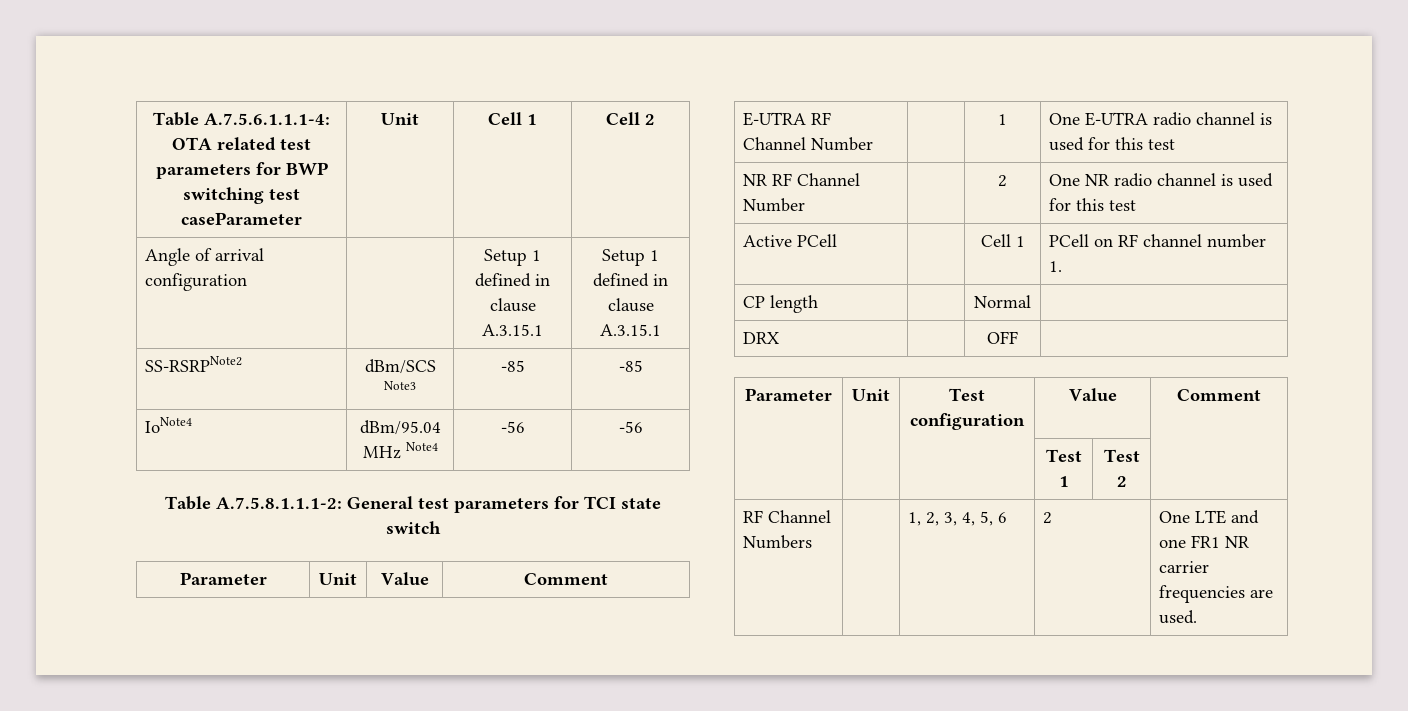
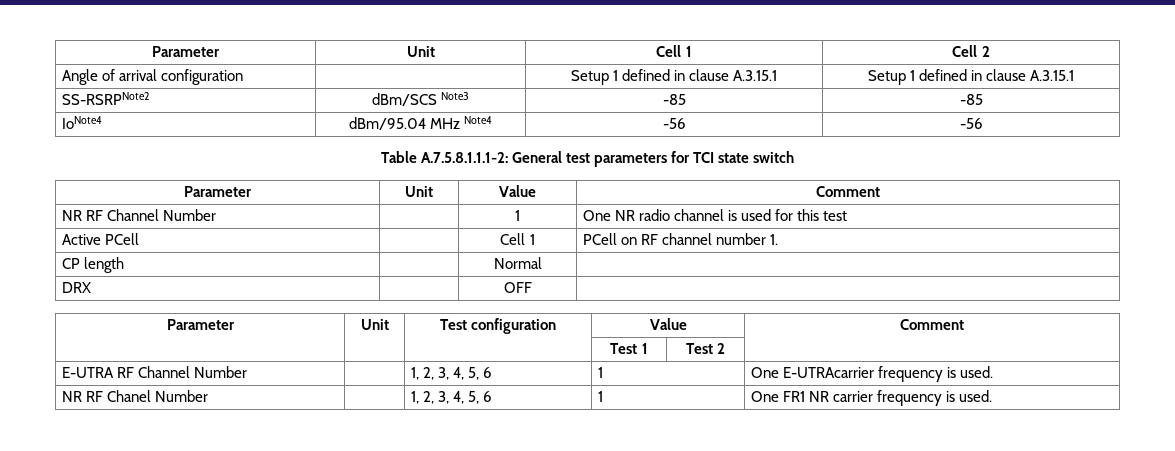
- Table A.7.5.6.1.1.1-4: OTA related test parameters for BWP switching test caseParameter | Unit | Cell 1 | Cell 2
+ Parameter | Unit | Cell 1 | Cell 2
- E-UTRA RF Channel Number | | 1 | One E-UTRA radio channel is used for this test
- NR RF Channel Number | | 2 | One NR radio channel is used for this test
+ NR RF Channel Number | | 1 | One NR radio channel is used for this test
- RF Channel Numbers | | 1, 2, 3, 4, 5, 6 | 2 | One LTE and one FR1 NR carrier frequencies are used.
+ E-UTRA RF Channel Number | | 1, 2, 3, 4, 5, 6 | 1 | One E-UTRAcarrier frequency is used.
+ NR RF Chanel Number | | 1, 2, 3, 4, 5, 6 | 1 | One FR1 NR carrier frequency is used.

